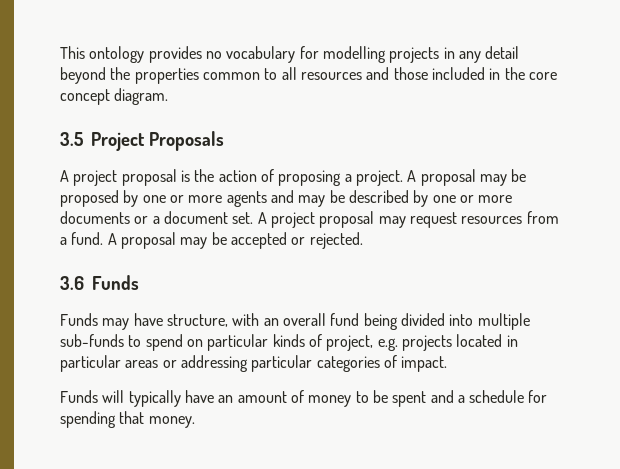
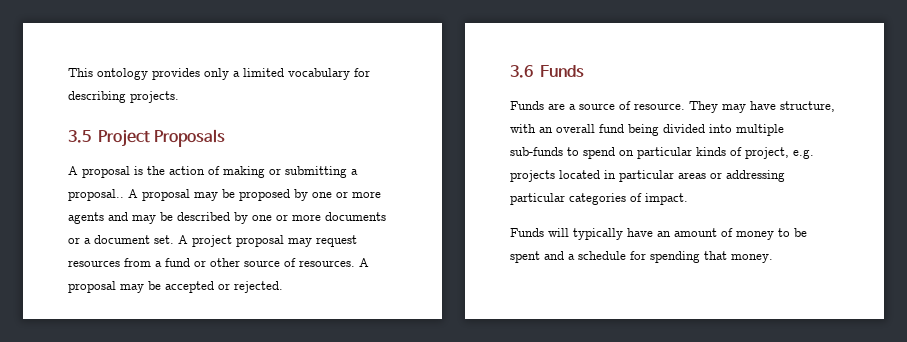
- This ontology provides no vocabulary for modelling projects in any detail beyond the properties common to all resources and those included in the core concept diagram.
+ This ontology provides only a limited vocabulary for describing projects.
- A project proposal is the action of proposing a project.
+ A proposal is the action of making or submitting a proposal..
- A project proposal may request resources from a fund.
+ A project proposal may request resources from a fund or other source of resources.
- Funds may have structure, with an overall fund being divided into multiple sub-funds to spend on particular kinds of project, e.g. projects located in particular areas or addressing particular categories of impact.
+ Funds are a source of resource. They may have structure, with an overall fund being divided into multiple sub-funds to spend on particular kinds of project, e.g. projects located in particular areas or addressing particular categories of impact.

